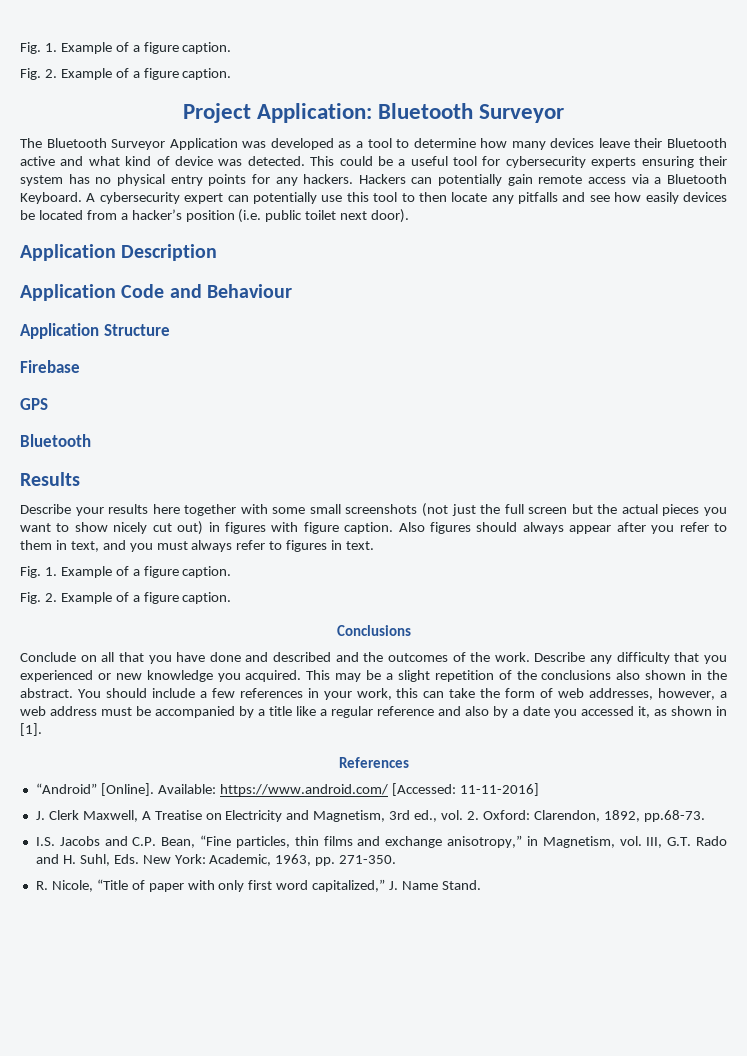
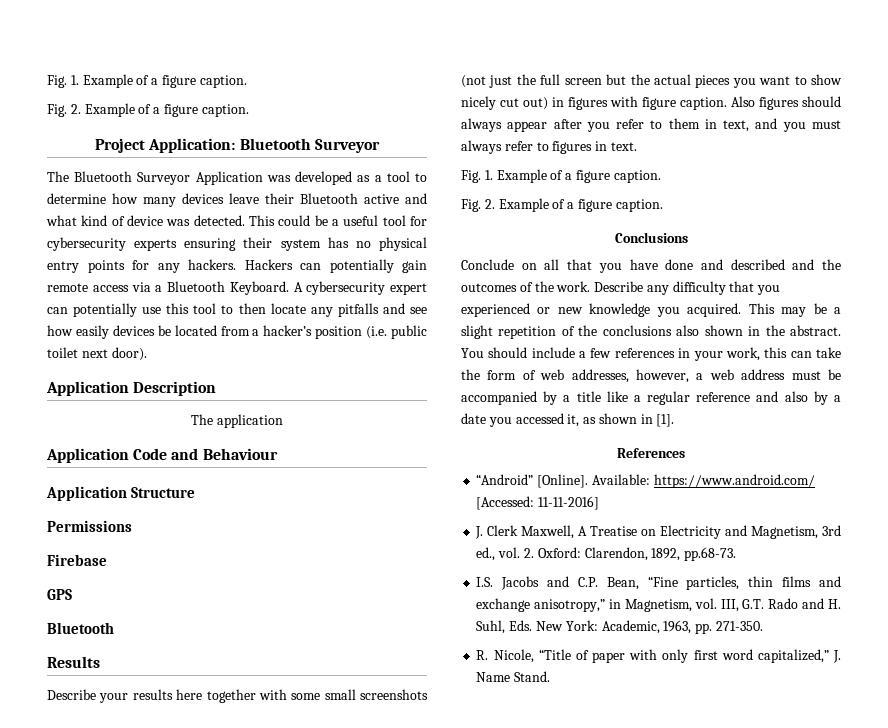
+ The application
+ Permissions

